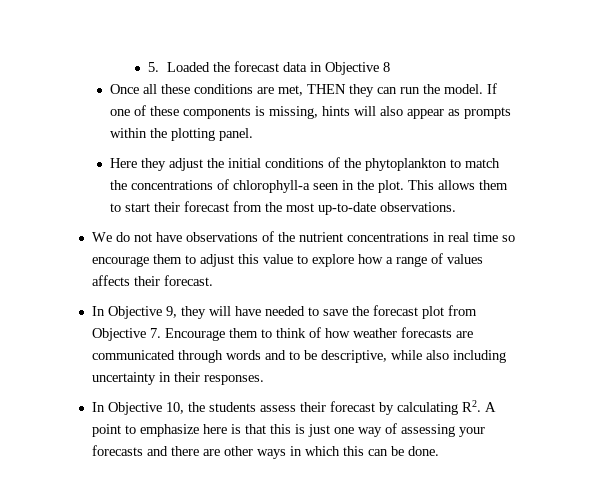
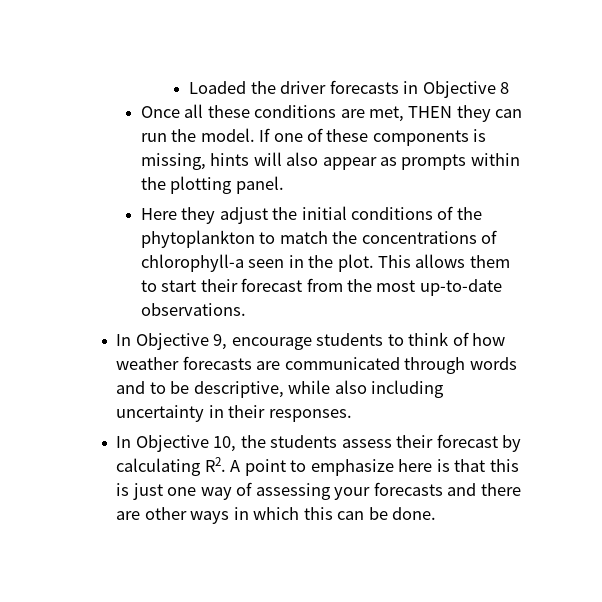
- 5. Loaded the forecast data in Objective 8
+ Loaded the driver forecasts in Objective 8
- We do not have observations of the nutrient concentrations in real time so encourage them to adjust this value to explore how a range of values affects their forecast.
- In Objective 9, they will have needed to save the forecast plot from Objective 7. Encourage them to think of how weather forecasts are communicated through words and to be descriptive, while also including uncertainty in their responses.
+ In Objective 9, encourage students to think of how weather forecasts are communicated through words and to be descriptive, while also including uncertainty in their responses.

